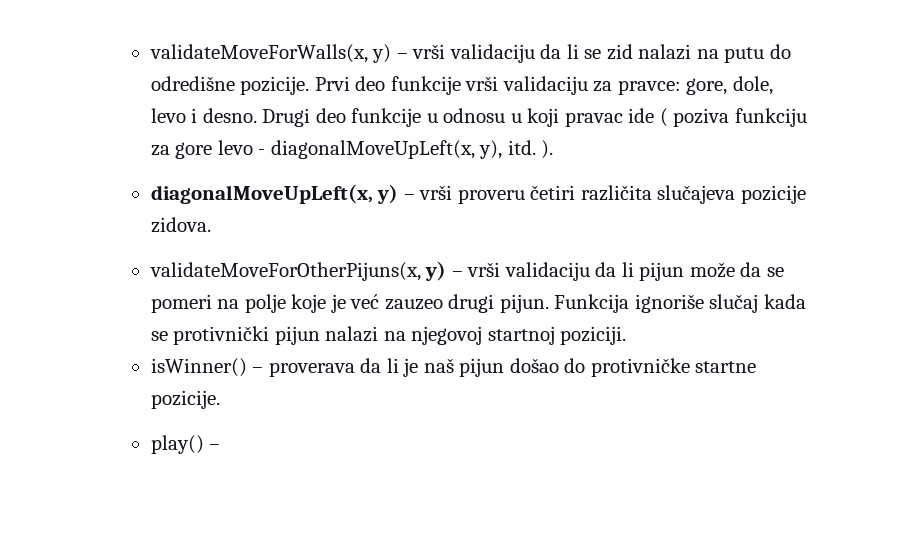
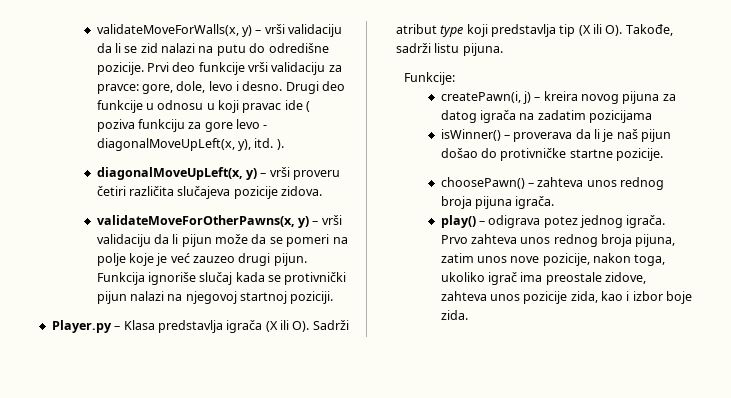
- validateMoveForOtherPijuns(x, y) – vrši validaciju da li pijun može da se pomeri na polje koje je već zauzeo drugi pijun.
+ validateMoveForOtherPawns(x, y) – vrši validaciju da li pijun može da se pomeri na polje koje je već zauzeo drugi pijun.
+ Player.py – Klasa predstavlja igrača (X ili O). Sadrži atribut type koji predstavlja tip (X ili O). Takođe, sadrži listu pijuna.
+ Funkcije:
+ createPawn(i, j) – kreira novog pijuna za datog igrača na zadatim pozicijama
- play() –
+ choosePawn() – zahteva unos rednog broja pijuna igrača.
+ play() – odigrava potez jednog igrača. Prvo zahteva unos rednog broja pijuna, zatim unos nove pozicije, nakon toga, ukoliko igrač ima preostale zidove, zahteva unos pozicije zida, kao i izbor boje zida.

